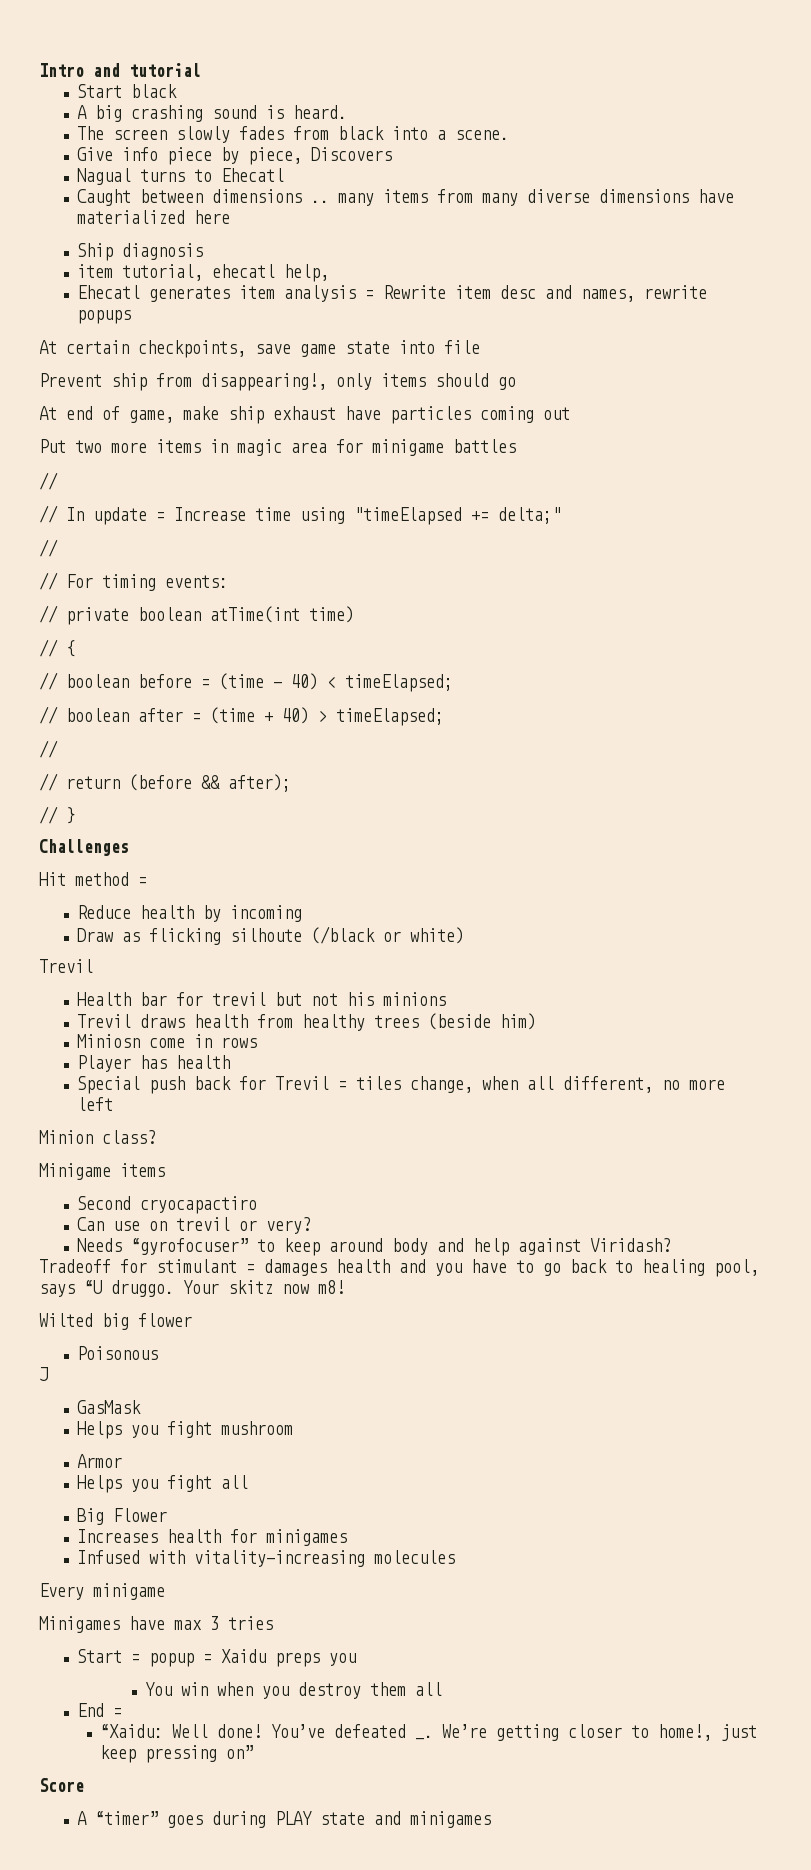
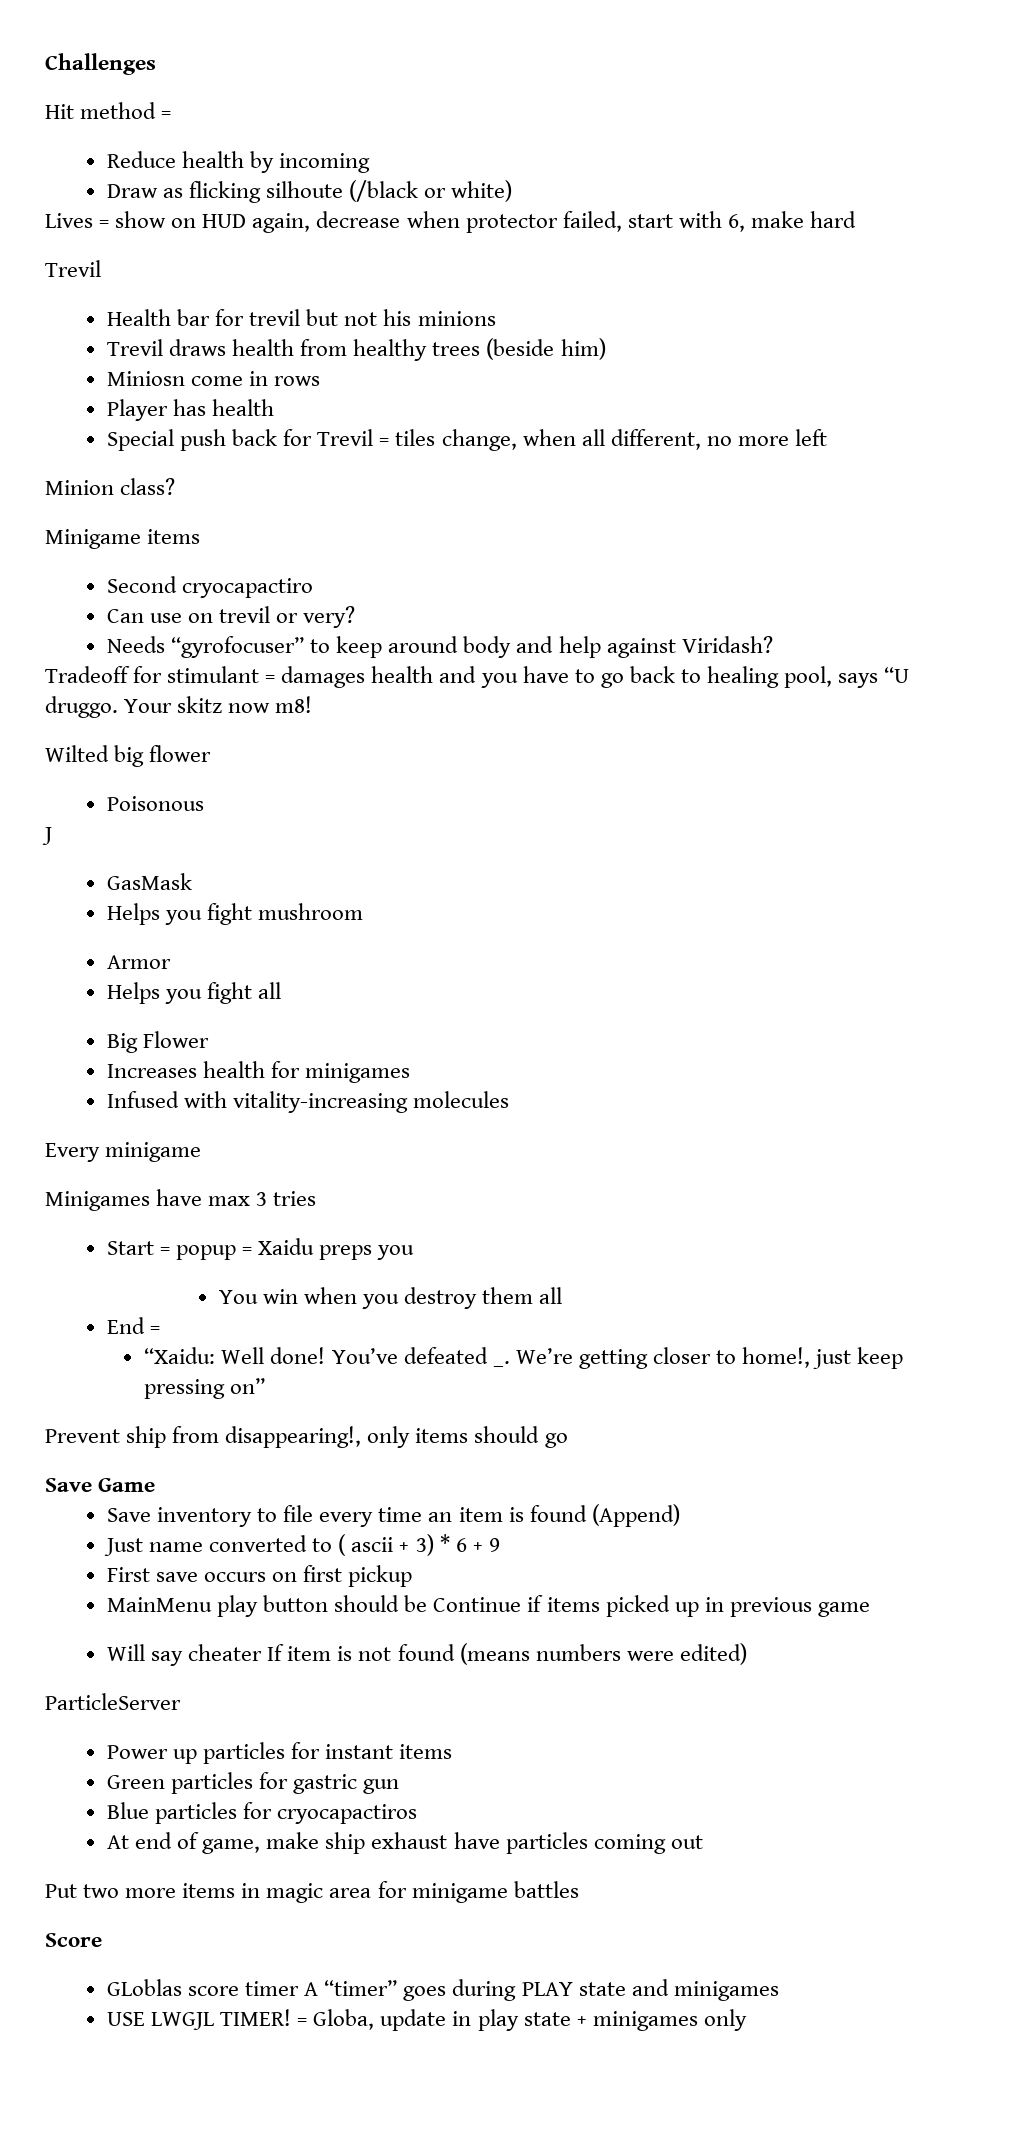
- Intro and tutorial
- Start black
- A big crashing sound is heard.
- The screen slowly fades from black into a scene.
- Give info piece by piece, Discovers
- Nagual turns to Ehecatl
- Caught between dimensions .. many items from many diverse dimensions have materialized here
- Ship diagnosis
- item tutorial, ehecatl help,
- Ehecatl generates item analysis = Rewrite item desc and names, rewrite popups
- At certain checkpoints, save game state into file
- Prevent ship from disappearing!, only items should go
- At end of game, make ship exhaust have particles coming out
- Put two more items in magic area for minigame battles
- //
- // In update = Increase time using "timeElapsed += delta;"
- //
- // For timing events:
- // private boolean atTime(int time)
- // {
- // boolean before = (time - 40) < timeElapsed;
- // boolean after = (time + 40) > timeElapsed;
- //
- // return (before && after);
- // }
+ Lives = show on HUD again, decrease when protector failed, start with 6, make hard
+ Prevent ship from disappearing!, only items should go
+ Save Game
+ Save inventory to file every time an item is found (Append)
+ Just name converted to ( ascii + 3) * 6 + 9
+ First save occurs on first pickup
+ MainMenu play button should be Continue if items picked up in previous game
+ Will say cheater If item is not found (means numbers were edited)
+ ParticleServer
+ Power up particles for instant items
+ Green particles for gastric gun
+ Blue particles for cryocapactiros
+ At end of game, make ship exhaust have particles coming out
+ Put two more items in magic area for minigame battles
  Score
- A “timer” goes during PLAY state and minigames
+ GLoblas score timer A “timer” goes during PLAY state and minigames
+ USE LWGJL TIMER! = Globa, update in play state + minigames only

